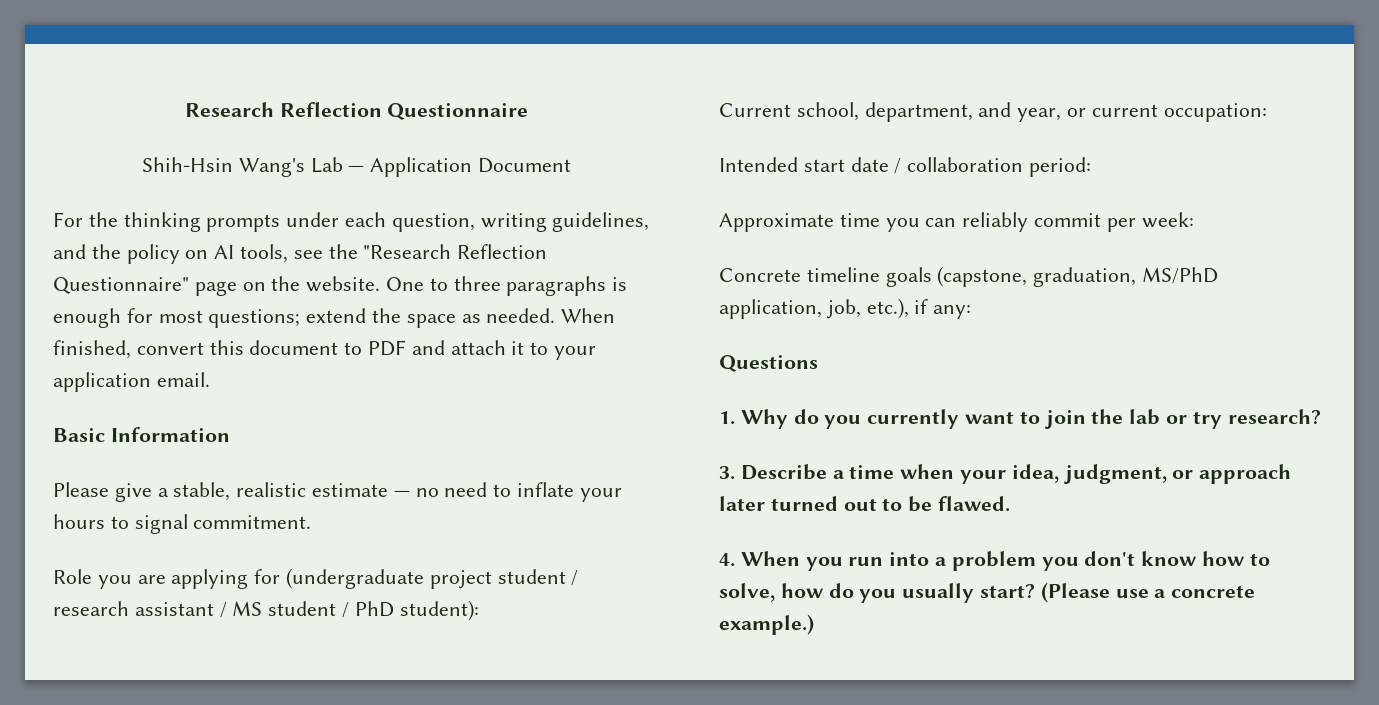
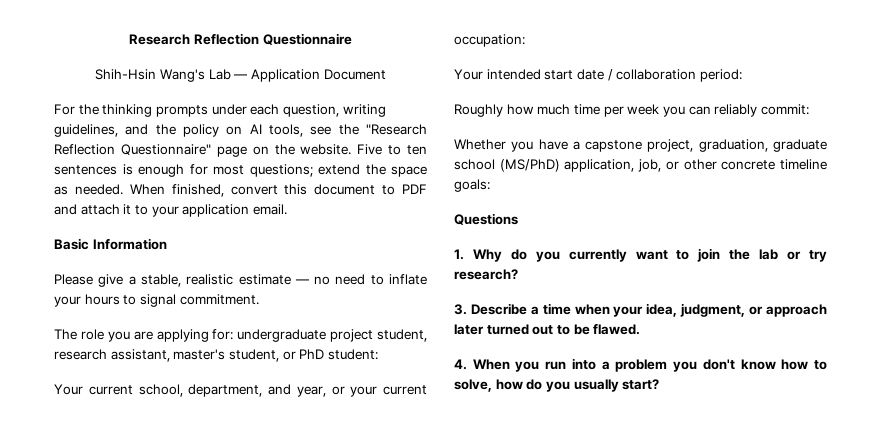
- One to three paragraphs is enough for most questions; extend the space as needed.
+ Five to ten sentences is enough for most questions; extend the space as needed.
- Role you are applying for (undergraduate project student / research assistant / MS student / PhD student):
- Current school, department, and year, or current occupation:
+ The role you are applying for: undergraduate project student, research assistant, master's student, or PhD student:
+ Your current school, department, and year, or your current occupation:
- Intended start date / collaboration period:
+ Your intended start date / collaboration period:
- Approximate time you can reliably commit per week:
- Concrete timeline goals (capstone, graduation, MS/PhD application, job, etc.), if any:
+ Roughly how much time per week you can reliably commit:
+ Whether you have a capstone project, graduation, graduate school (MS/PhD) application, job, or other concrete timeline goals:
- (Please use a concrete example.)

